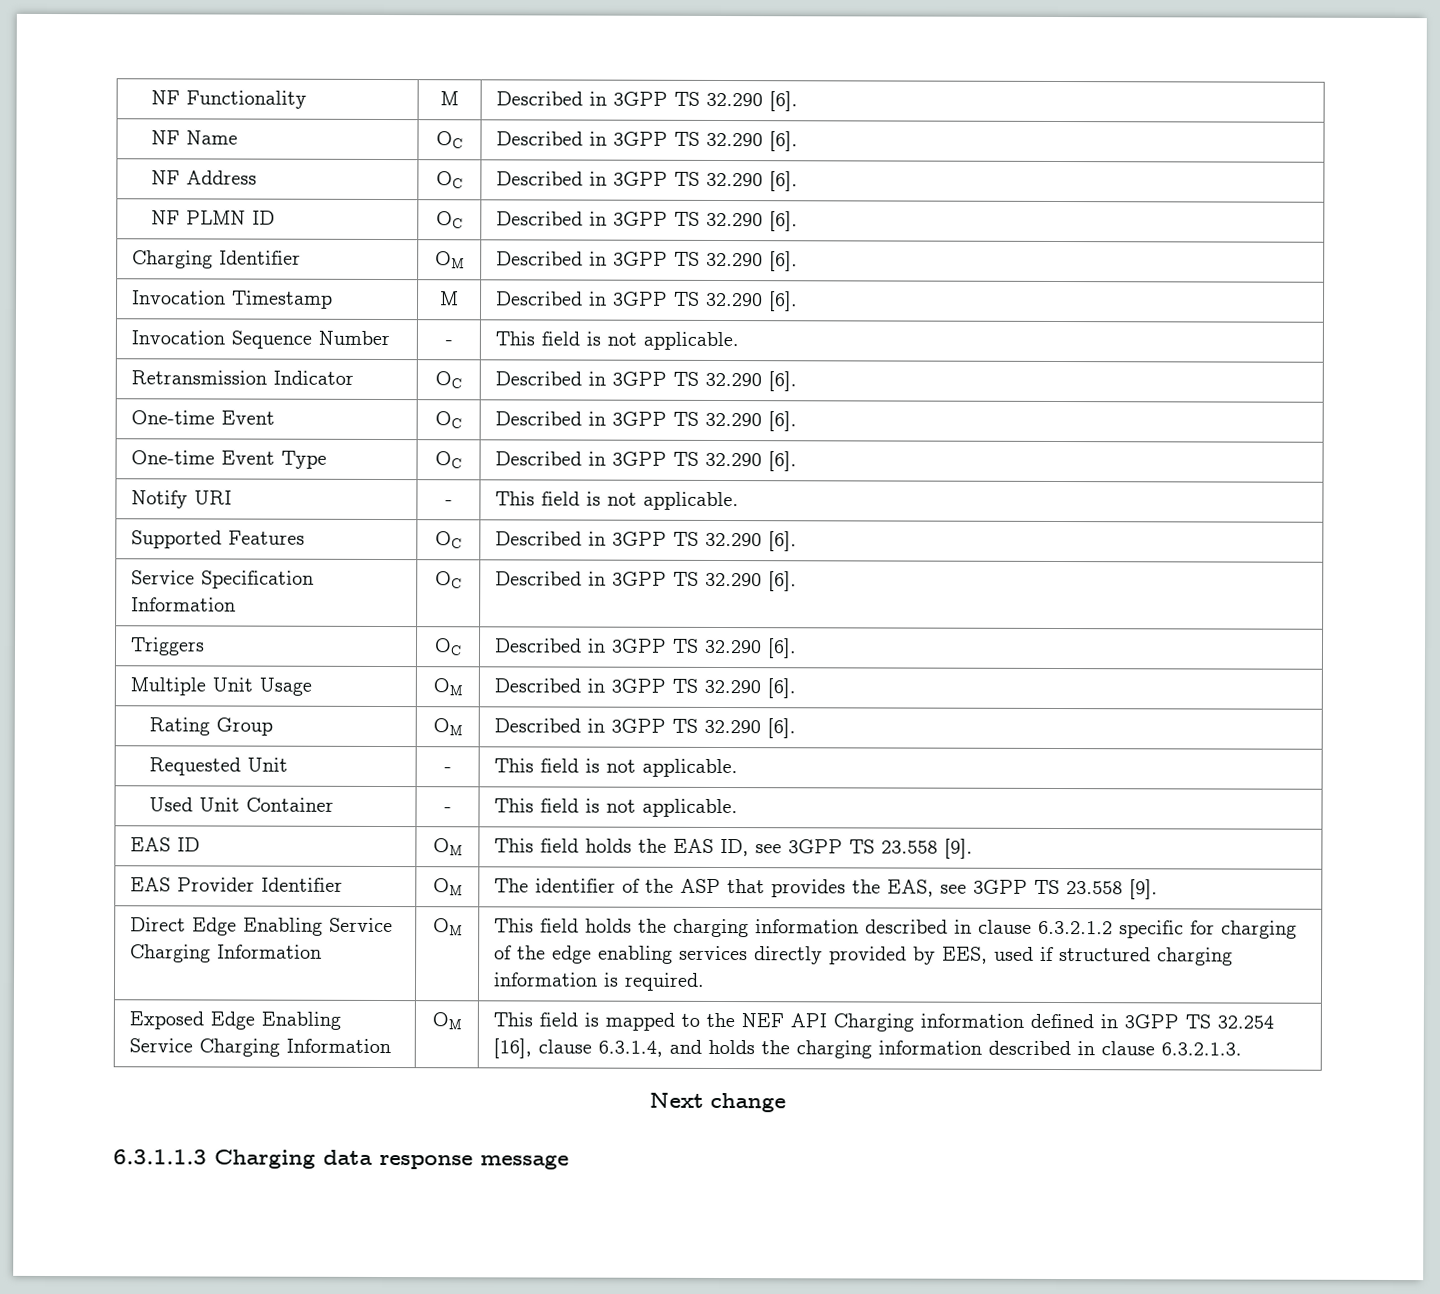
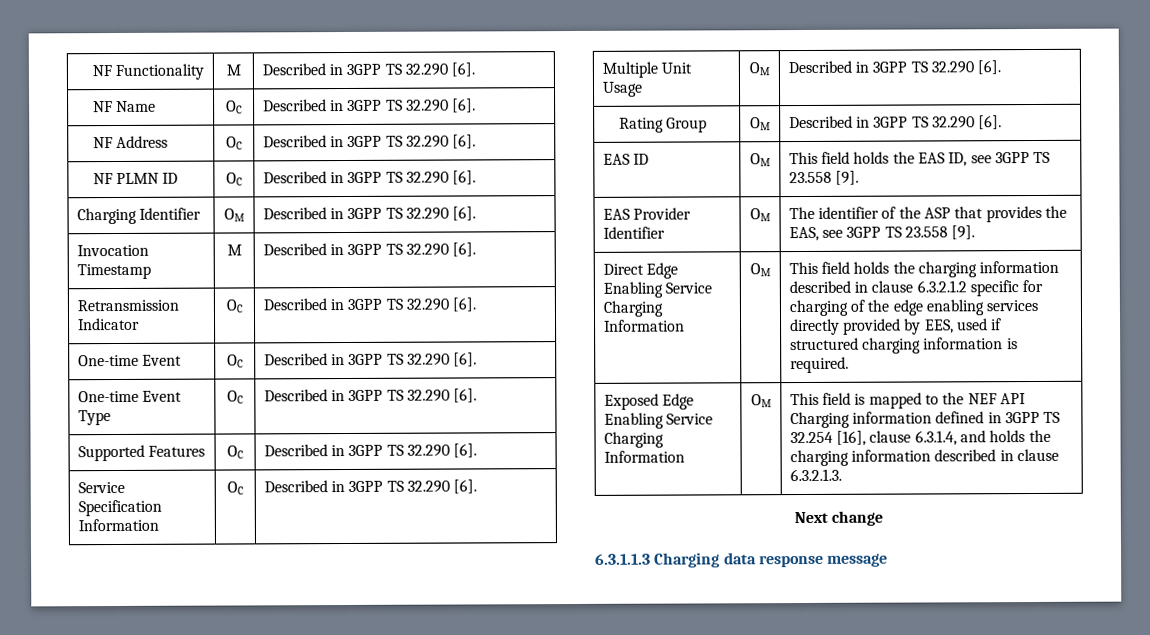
- Invocation Sequence Number | - | This field is not applicable.
- Notify URI | - | This field is not applicable.
- Triggers | OC | Described in 3GPP TS 32.290 [6].
- Requested Unit | - | This field is not applicable.
- Used Unit Container | - | This field is not applicable.

